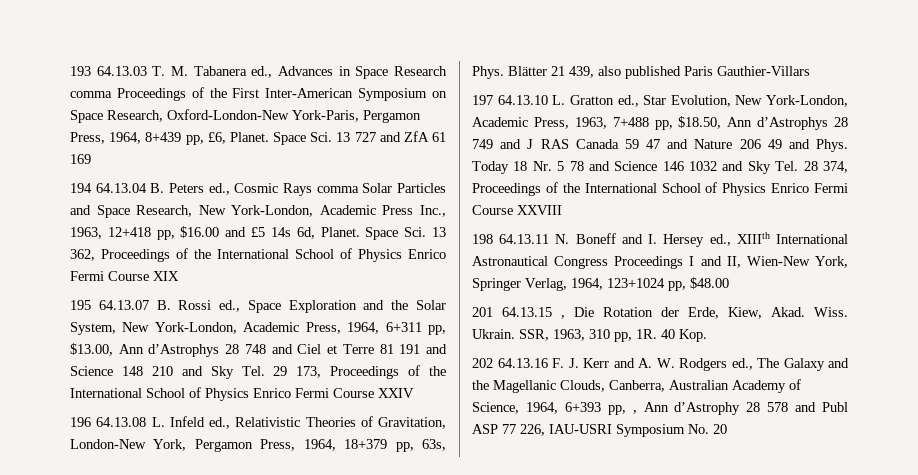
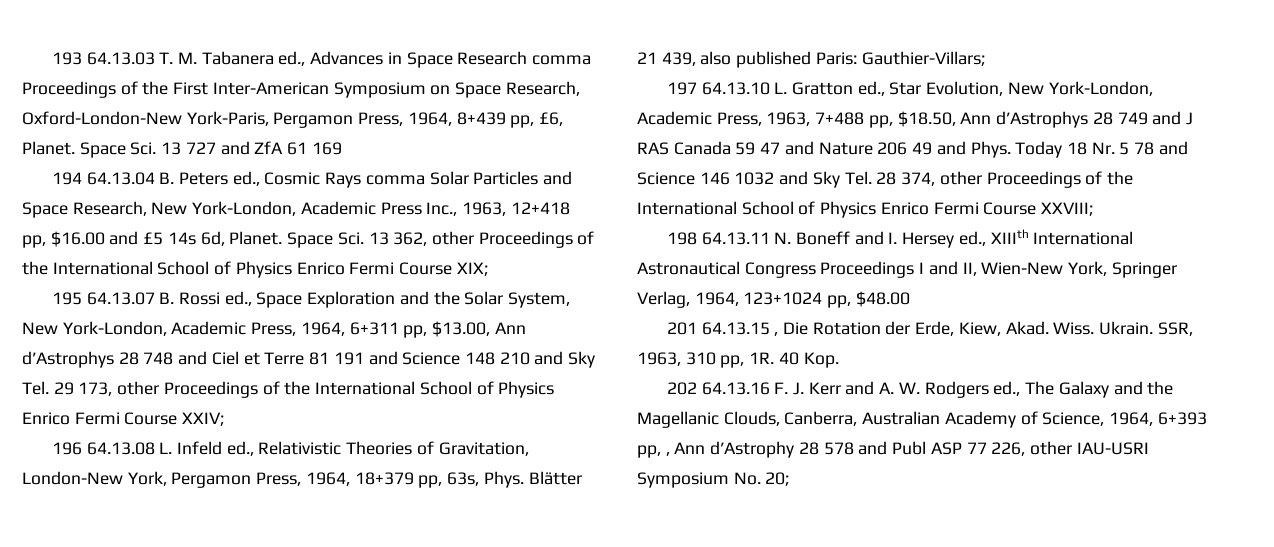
- Space Sci. 13 362, Proceedings of the International School of Physics Enrico Fermi Course XIX
+ Space Sci. 13 362, other Proceedings of the International School of Physics Enrico Fermi Course XIX;
- 195 64.13.07 B. Rossi ed., Space Exploration and the Solar System, New York-London, Academic Press, 1964, 6+311 pp, $13.00, Ann d’Astrophys 28 748 and Ciel et Terre 81 191 and Science 148 210 and Sky Tel. 29 173, Proceedings of the International School of Physics Enrico Fermi Course XXIV
+ 195 64.13.07 B. Rossi ed., Space Exploration and the Solar System, New York-London, Academic Press, 1964, 6+311 pp, $13.00, Ann d’Astrophys 28 748 and Ciel et Terre 81 191 and Science 148 210 and Sky Tel. 29 173, other Proceedings of the International School of Physics Enrico Fermi Course XXIV;
- Blätter 21 439, also published Paris Gauthier-Villars
+ Blätter 21 439, also published Paris: Gauthier-Villars;
- Today 18 Nr. 5 78 and Science 146 1032 and Sky Tel. 28 374, Proceedings of the International School of Physics Enrico Fermi Course XXVIII
+ Today 18 Nr. 5 78 and Science 146 1032 and Sky Tel. 28 374, other Proceedings of the International School of Physics Enrico Fermi Course XXVIII;
- 202 64.13.16 F. J. Kerr and A. W. Rodgers ed., The Galaxy and the Magellanic Clouds, Canberra, Australian Academy of Science, 1964, 6+393 pp, , Ann d’Astrophy 28 578 and Publ ASP 77 226, IAU-USRI Symposium No. 20
+ 202 64.13.16 F. J. Kerr and A. W. Rodgers ed., The Galaxy and the Magellanic Clouds, Canberra, Australian Academy of Science, 1964, 6+393 pp, , Ann d’Astrophy 28 578 and Publ ASP 77 226, other IAU-USRI Symposium No. 20;

